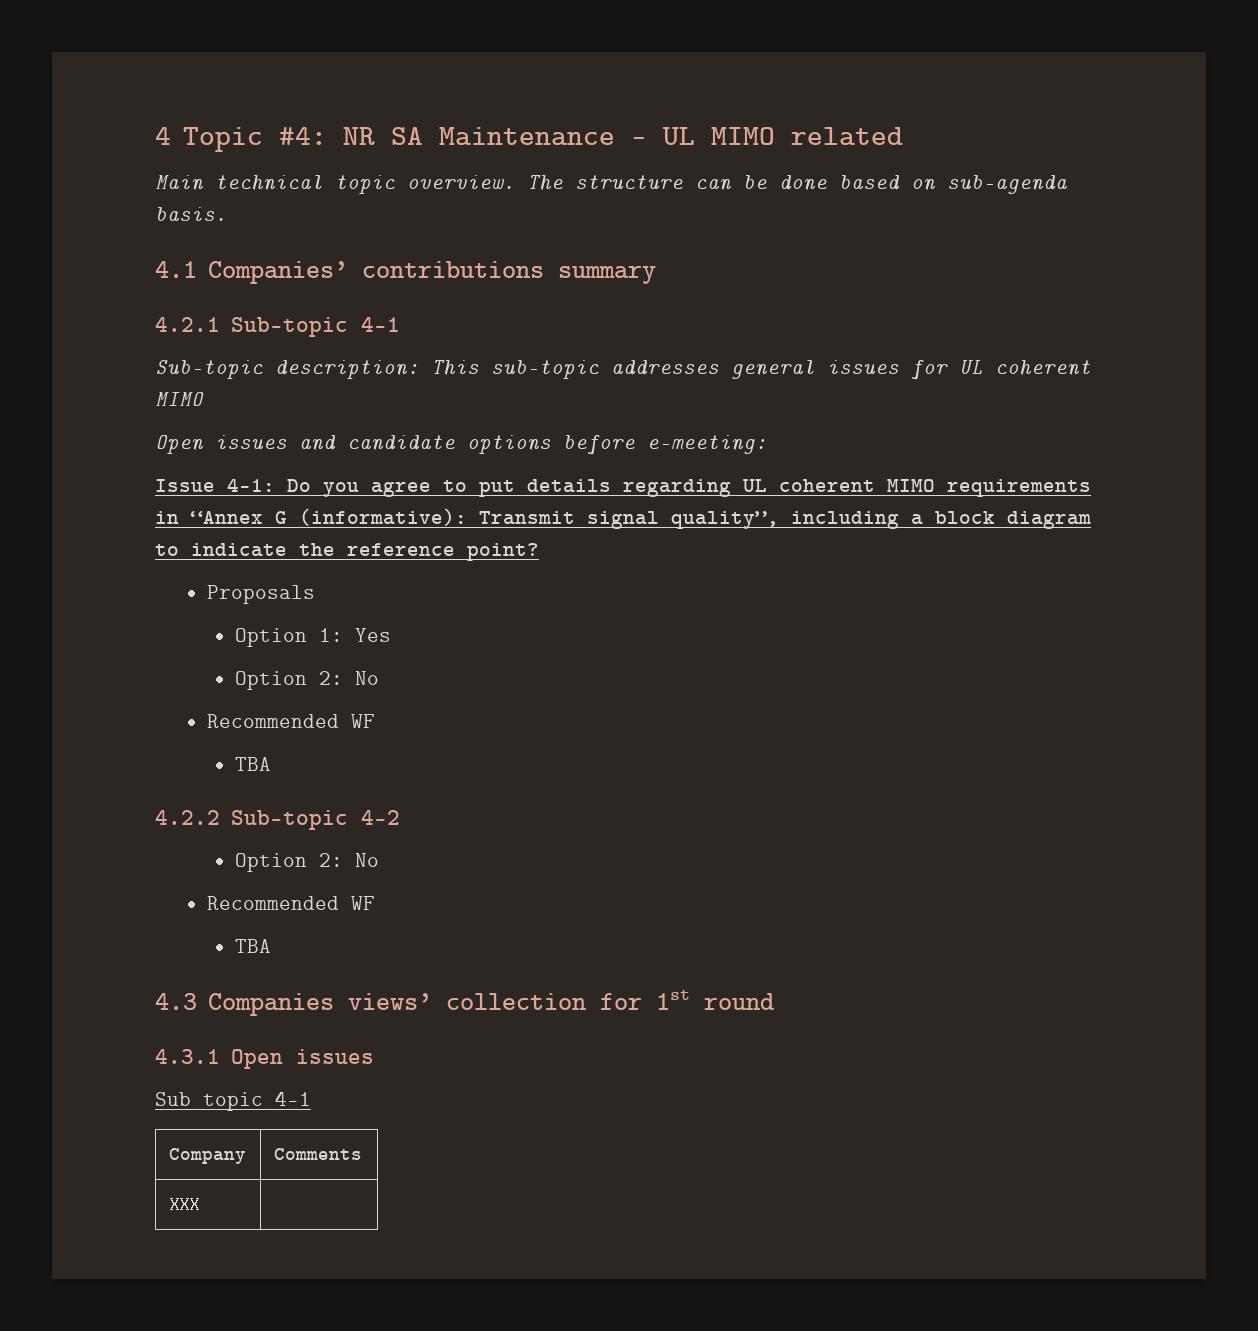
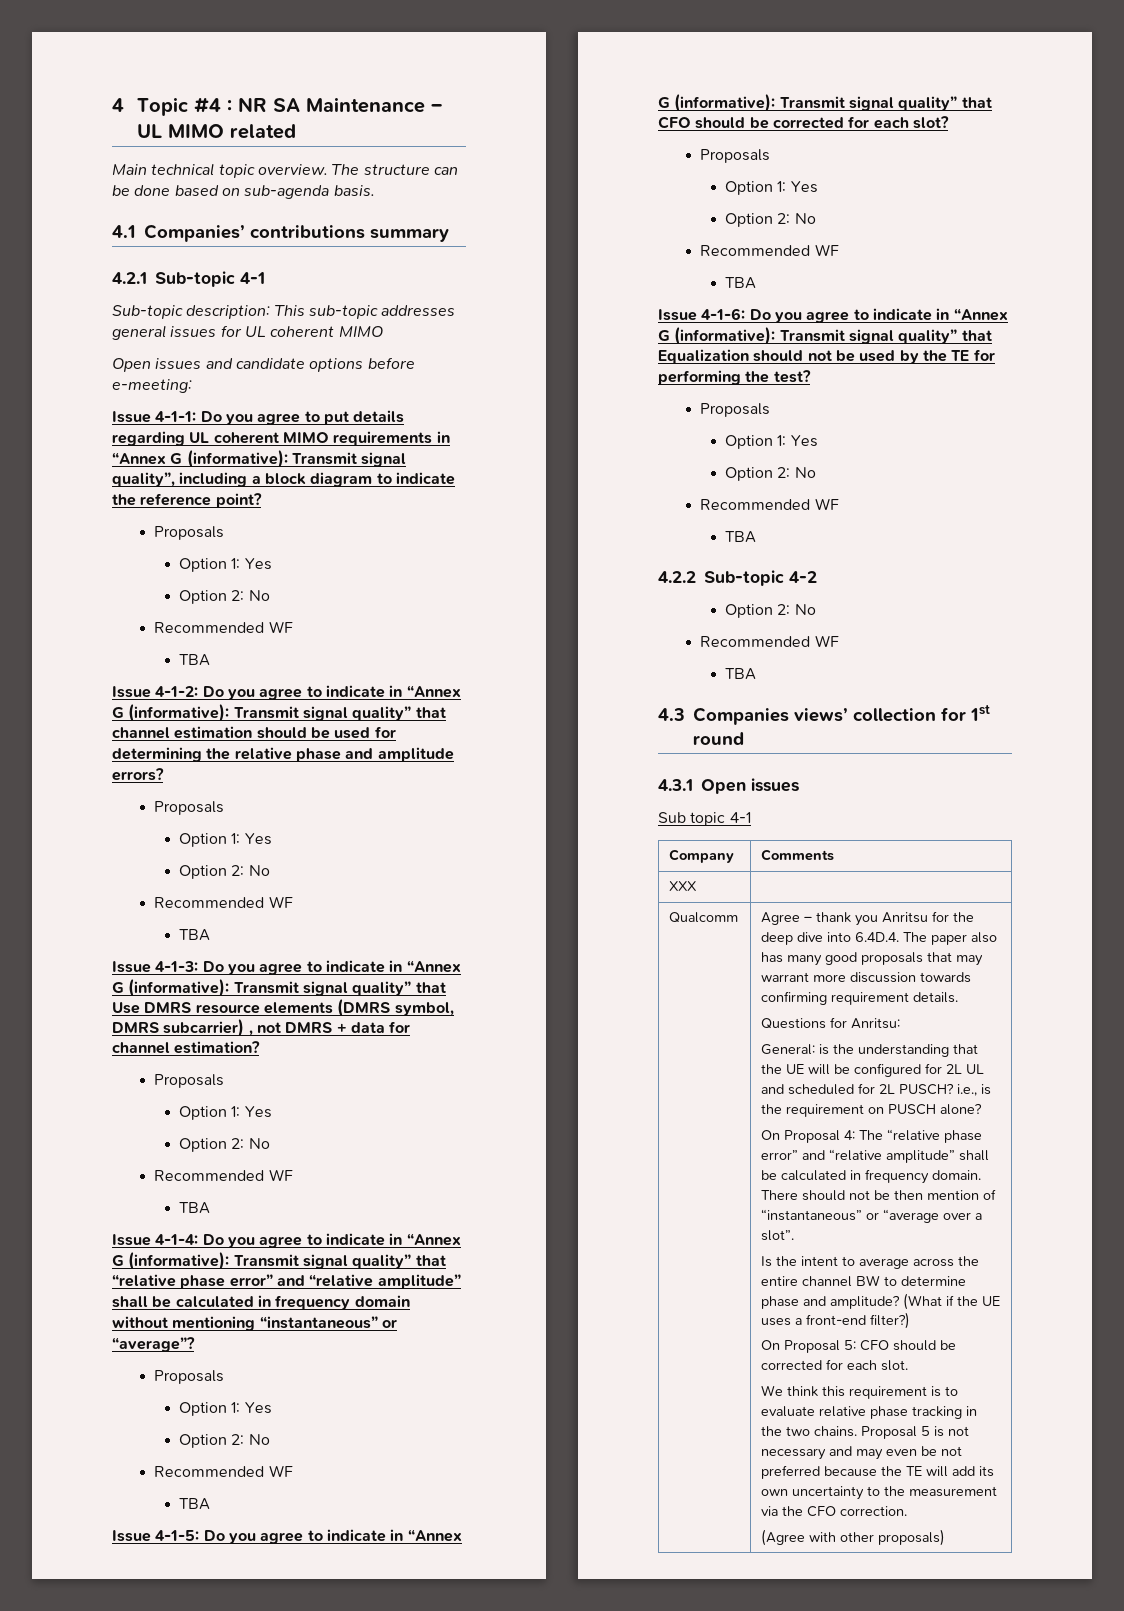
- 4 Topic #4: NR SA Maintenance – UL MIMO related
+ 4 Topic #4 : NR SA Maintenance – UL MIMO related
- Issue 4-1: Do you agree to put details regarding UL coherent MIMO requirements in “Annex G (informative): Transmit signal quality”, including a block diagram to indicate the reference point?
+ Issue 4-1-1: Do you agree to put details regarding UL coherent MIMO requirements in “Annex G (informative): Transmit signal quality”, including a block diagram to indicate the reference point?
+ Issue 4-1-2: Do you agree to indicate in “Annex G (informative): Transmit signal quality” that channel estimation should be used for determining the relative phase and amplitude errors?
+ Proposals
+ Option 1: Yes
+ Option 2: No
+ Recommended WF
+ TBA
+ Issue 4-1-3: Do you agree to indicate in “Annex G (informative): Transmit signal quality” that Use DMRS resource elements (DMRS symbol, DMRS subcarrier) , not DMRS + data for channel estimation?
+ Proposals
+ Option 1: Yes
+ Option 2: No
+ Recommended WF
+ TBA
+ Issue 4-1-4: Do you agree to indicate in “Annex G (informative): Transmit signal quality” that “relative phase error” and “relative amplitude” shall be calculated in frequency domain without mentioning “instantaneous” or “average”?
+ Proposals
+ Option 1: Yes
+ Option 2: No
+ Recommended WF
+ TBA
+ Issue 4-1-5: Do you agree to indicate in “Annex G (informative): Transmit signal quality” that CFO should be corrected for each slot?
+ Proposals
+ Option 1: Yes
+ Option 2: No
+ Recommended WF
+ TBA
+ Issue 4-1-6: Do you agree to indicate in “Annex G (informative): Transmit signal quality” that Equalization should not be used by the TE for performing the test?
+ Proposals
+ Option 1: Yes
+ Option 2: No
+ Recommended WF
+ TBA
+ Qualcomm | Agree – thank you Anritsu for the deep dive into 6.4D.4. The paper also has many good proposals that may warrant more discussion towards confirming requirement details.
+ Questions for Anritsu:
+ General: is the understanding that the UE will be configured for 2L UL and scheduled for 2L PUSCH? i.e., is the requirement on PUSCH alone?
+ On Proposal 4: The “relative phase error” and “relative amplitude” shall be calculated in frequency domain. There should not be then mention of “instantaneous” or “average over a slot”.
+ Is the intent to average across the entire channel BW to determine phase and amplitude? (What if the UE uses a front-end filter?)
+ On Proposal 5: CFO should be corrected for each slot.
+ We think this requirement is to evaluate relative phase tracking in the two chains. Proposal 5 is not necessary and may even be not preferred because the TE will add its own uncertainty to the measurement via the CFO correction.
+ (Agree with other proposals)

